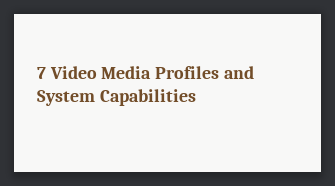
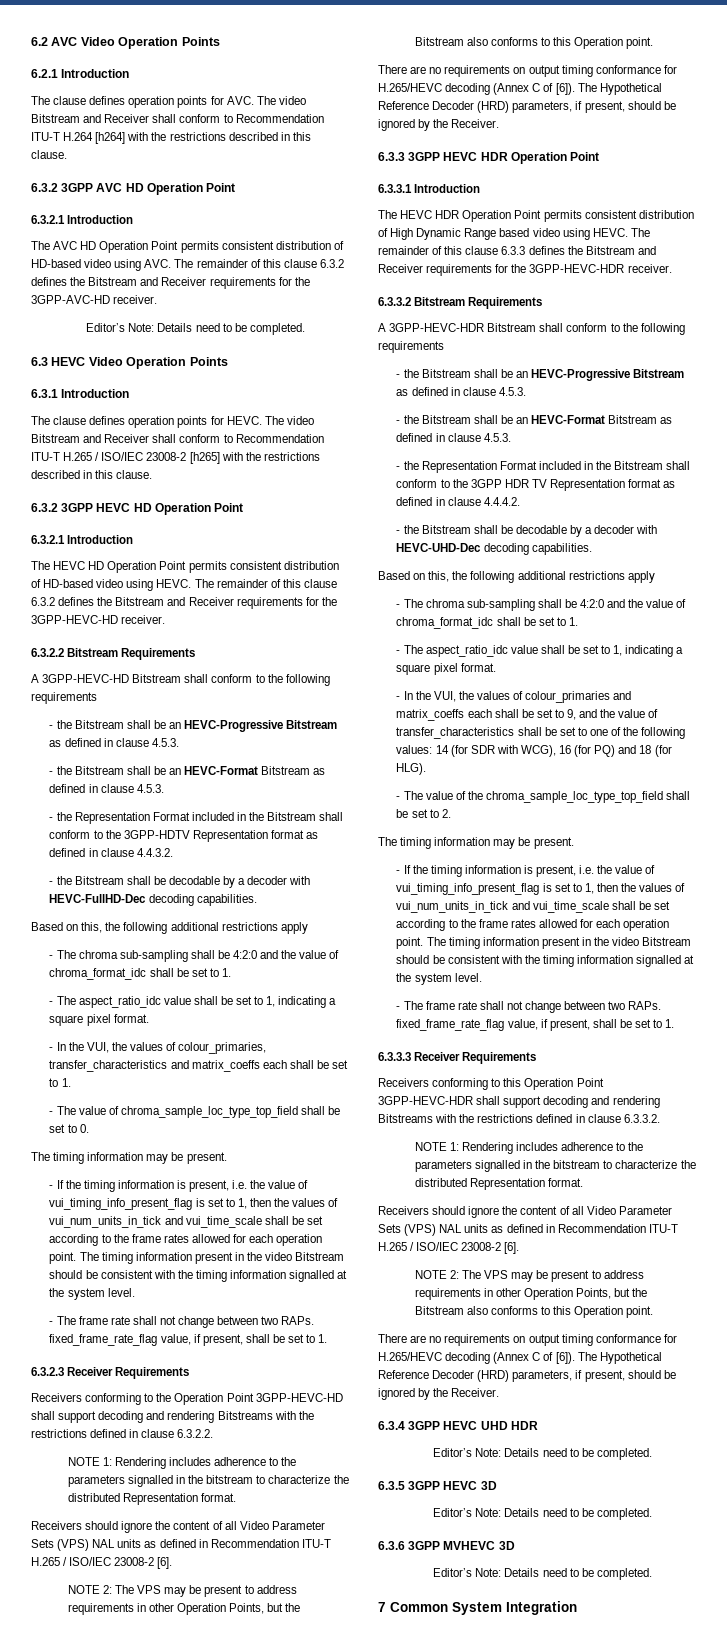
- 7 Video Media Profiles and System Capabilities
+ 6.2 AVC Video Operation Points
+ 6.2.1 Introduction
+ The clause defines operation points for AVC. The video Bitstream and Receiver shall conform to Recommendation ITU-T H.264 [h264] with the restrictions described in this clause.
+ 6.3.2 3GPP AVC HD Operation Point
+ 6.3.2.1 Introduction
+ The AVC HD Operation Point permits consistent distribution of HD-based video using AVC. The remainder of this clause 6.3.2 defines the Bitstream and Receiver requirements for the 3GPP-AVC-HD receiver.
+ Editor’s Note: Details need to be completed.
+ 6.3 HEVC Video Operation Points
+ 6.3.1 Introduction
+ The clause defines operation points for HEVC. The video Bitstream and Receiver shall conform to Recommendation ITU-T H.265 / ISO/IEC 23008-2 [h265] with the restrictions described in this clause.
+ 6.3.2 3GPP HEVC HD Operation Point
+ 6.3.2.1 Introduction
+ The HEVC HD Operation Point permits consistent distribution of HD-based video using HEVC. The remainder of this clause 6.3.2 defines the Bitstream and Receiver requirements for the 3GPP-HEVC-HD receiver.
+ 6.3.2.2 Bitstream Requirements
+ A 3GPP-HEVC-HD Bitstream shall conform to the following requirements
+ - the Bitstream shall be an HEVC-Progressive Bitstream as defined in clause 4.5.3.
+ - the Bitstream shall be an HEVC-Format Bitstream as defined in clause 4.5.3.
+ - the Representation Format included in the Bitstream shall conform to the 3GPP-HDTV Representation format as defined in clause 4.4.3.2.
+ - the Bitstream shall be decodable by a decoder with HEVC-FullHD-Dec decoding capabilities.
+ Based on this, the following additional restrictions apply
+ - The chroma sub-sampling shall be 4:2:0 and the value of chroma_format_idc shall be set to 1.
+ - The aspect_ratio_idc value shall be set to 1, indicating a square pixel format.
+ - In the VUI, the values of colour_primaries, transfer_characteristics and matrix_coeffs each shall be set to 1.
+ - The value of chroma_sample_loc_type_top_field shall be set to 0.
+ The timing information may be present.
+ - If the timing information is present, i.e. the value of vui_timing_info_present_flag is set to 1, then the values of vui_num_units_in_tick and vui_time_scale shall be set according to the frame rates allowed for each operation point. The timing information present in the video Bitstream should be consistent with the timing information signalled at the system level.
+ - The frame rate shall not change between two RAPs. fixed_frame_rate_flag value, if present, shall be set to 1.
+ 6.3.2.3 Receiver Requirements
+ Receivers conforming to the Operation Point 3GPP-HEVC-HD shall support decoding and rendering Bitstreams with the restrictions defined in clause 6.3.2.2.
+ NOTE 1: Rendering includes adherence to the parameters signalled in the bitstream to characterize the distributed Representation format.
+ Receivers should ignore the content of all Video Parameter Sets (VPS) NAL units as defined in Recommendation ITU-T H.265 / ISO/IEC 23008-2 [6].
+ NOTE 2: The VPS may be present to address requirements in other Operation Points, but the Bitstream also conforms to this Operation point.
+ There are no requirements on output timing conformance for H.265/HEVC decoding (Annex C of [6]). The Hypothetical Reference Decoder (HRD) parameters, if present, should be ignored by the Receiver.
+ 6.3.3 3GPP HEVC HDR Operation Point
+ 6.3.3.1 Introduction
+ The HEVC HDR Operation Point permits consistent distribution of High Dynamic Range based video using HEVC. The remainder of this clause 6.3.3 defines the Bitstream and Receiver requirements for the 3GPP-HEVC-HDR receiver.
+ 6.3.3.2 Bitstream Requirements
+ A 3GPP-HEVC-HDR Bitstream shall conform to the following requirements
+ - the Bitstream shall be an HEVC-Progressive Bitstream as defined in clause 4.5.3.
+ - the Bitstream shall be an HEVC-Format Bitstream as defined in clause 4.5.3.
+ - the Representation Format included in the Bitstream shall conform to the 3GPP HDR TV Representation format as defined in clause 4.4.4.2.
+ - the Bitstream shall be decodable by a decoder with HEVC-UHD-Dec decoding capabilities.
+ Based on this, the following additional restrictions apply
+ - The chroma sub-sampling shall be 4:2:0 and the value of chroma_format_idc shall be set to 1.
+ - The aspect_ratio_idc value shall be set to 1, indicating a square pixel format.
+ - In the VUI, the values of colour_primaries and matrix_coeffs each shall be set to 9, and the value of transfer_characteristics shall be set to one of the following values: 14 (for SDR with WCG), 16 (for PQ) and 18 (for HLG).
+ - The value of the chroma_sample_loc_type_top_field shall be set to 2.
+ The timing information may be present.
+ - If the timing information is present, i.e. the value of vui_timing_info_present_flag is set to 1, then the values of vui_num_units_in_tick and vui_time_scale shall be set according to the frame rates allowed for each operation point. The timing information present in the video Bitstream should be consistent with the timing information signalled at the system level.
+ - The frame rate shall not change between two RAPs. fixed_frame_rate_flag value, if present, shall be set to 1.
+ 6.3.3.3 Receiver Requirements
+ Receivers conforming to this Operation Point 3GPP-HEVC-HDR shall support decoding and rendering Bitstreams with the restrictions defined in clause 6.3.3.2.
+ NOTE 1: Rendering includes adherence to the parameters signalled in the bitstream to characterize the distributed Representation format.
+ Receivers should ignore the content of all Video Parameter Sets (VPS) NAL units as defined in Recommendation ITU-T H.265 / ISO/IEC 23008-2 [6].
+ NOTE 2: The VPS may be present to address requirements in other Operation Points, but the Bitstream also conforms to this Operation point.
+ There are no requirements on output timing conformance for H.265/HEVC decoding (Annex C of [6]). The Hypothetical Reference Decoder (HRD) parameters, if present, should be ignored by the Receiver.
+ 6.3.4 3GPP HEVC UHD HDR
+ Editor’s Note: Details need to be completed.
+ 6.3.5 3GPP HEVC 3D
+ Editor’s Note: Details need to be completed.
+ 6.3.6 3GPP MVHEVC 3D
+ Editor’s Note: Details need to be completed.
+ 7 Common System Integration

